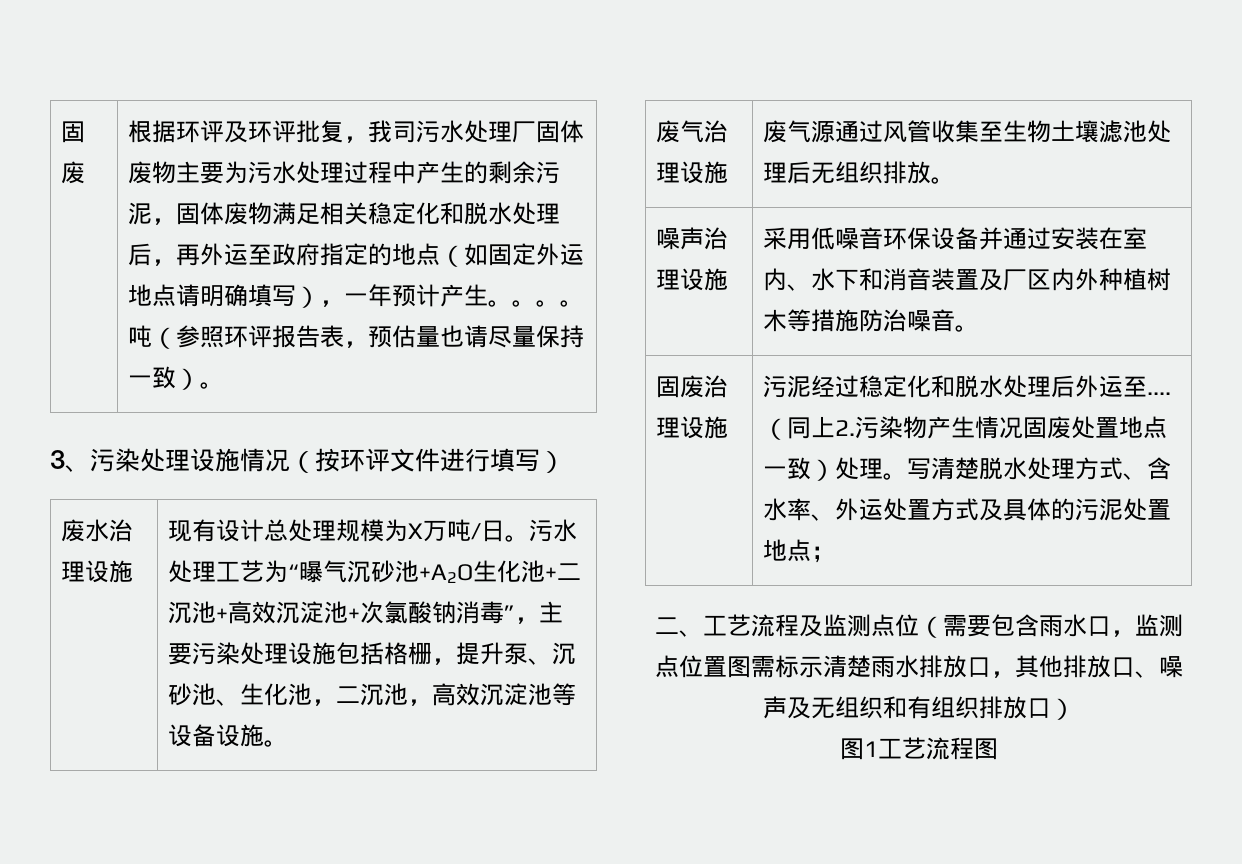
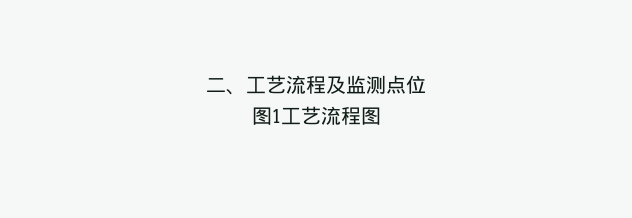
- 固废 | 根据环评及环评批复，我司污水处理厂固体废物主要为污水处理过程中产生的剩余污泥，固体废物满足相关稳定化和脱水处理后，再外运至政府指定的地点（如固定外运地点请明确填写），一年预计产生。。。。吨（参照环评报告表，预估量也请尽量保持一致）。
- 3、污染处理设施情况（按环评文件进行填写）
- 废水治理设施 | 现有设计总处理规模为X万吨/日。污水处理工艺为“曝气沉砂池+A2O生化池+二沉池+高效沉淀池+次氯酸钠消毒”，主要污染处理设施包括格栅，提升泵、沉砂池、生化池，二沉池，高效沉淀池等设备设施。
- 废气治理设施 | 废气源通过风管收集至生物土壤滤池处理后无组织排放。
- 噪声治理设施 | 采用低噪音环保设备并通过安装在室内、水下和消音装置及厂区内外种植树木等措施防治噪音。
- 固废治理设施 | 污泥经过稳定化和脱水处理后外运至....（同上2.污染物产生情况固废处置地点一致）处理。写清楚脱水处理方式、含水率、外运处置方式及具体的污泥处置地点；
- 二、工艺流程及监测点位（需要包含雨水口，监测点位置图需标示清楚雨水排放口，其他排放口、噪声及无组织和有组织排放口）
+ 二、工艺流程及监测点位

